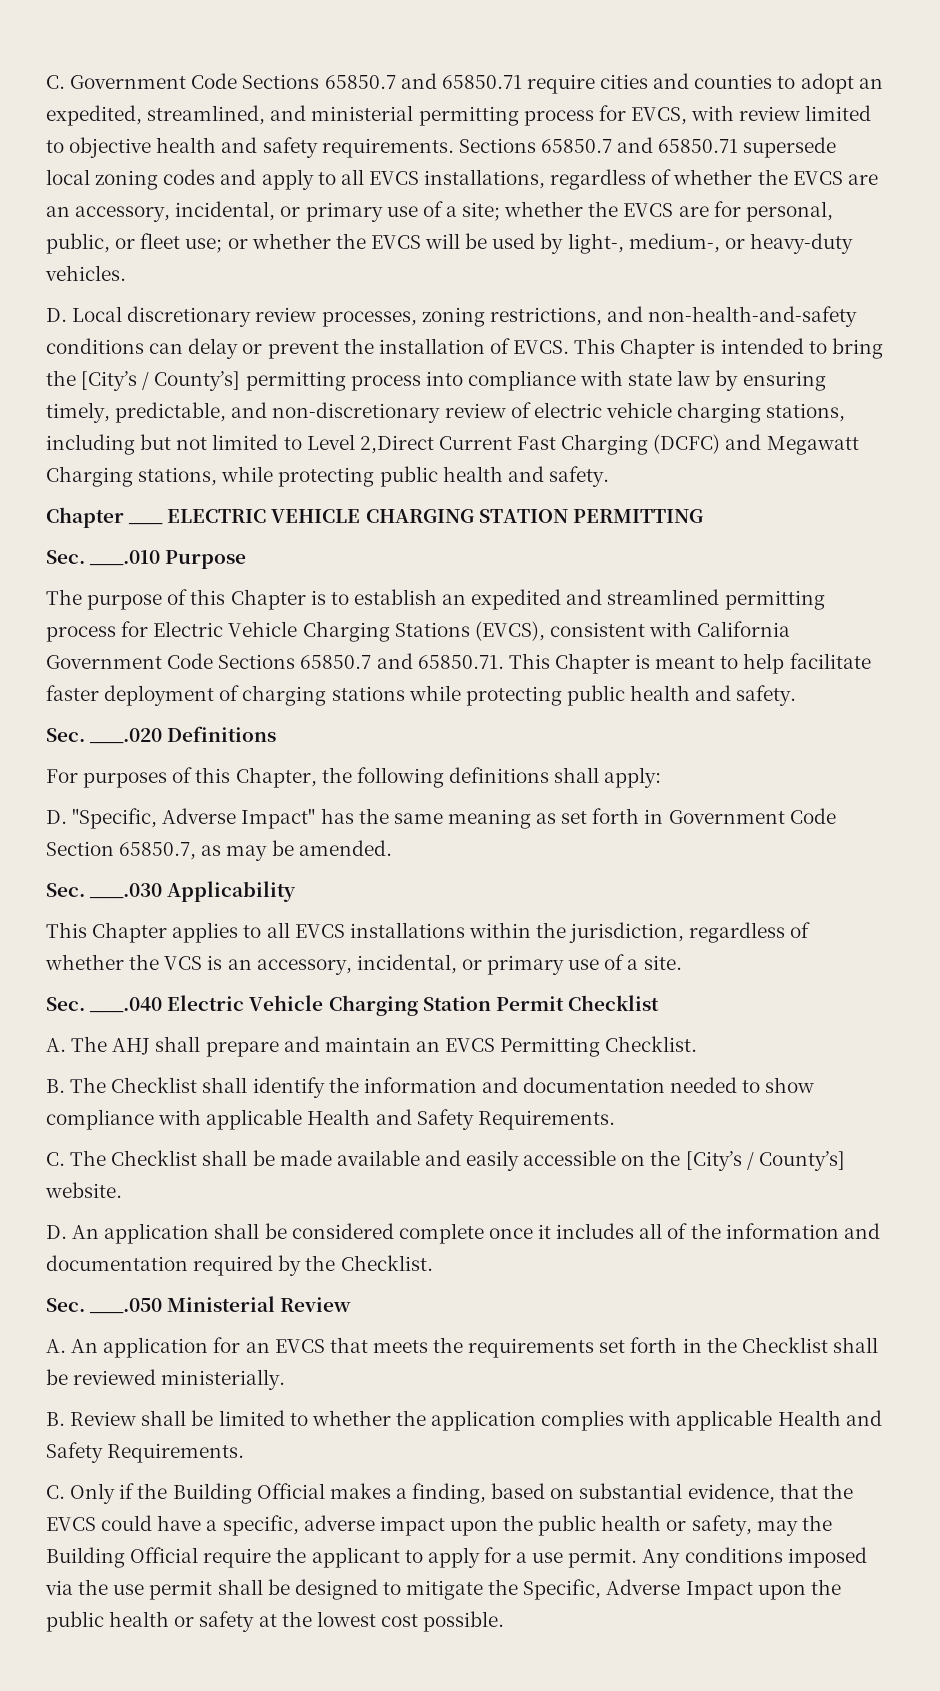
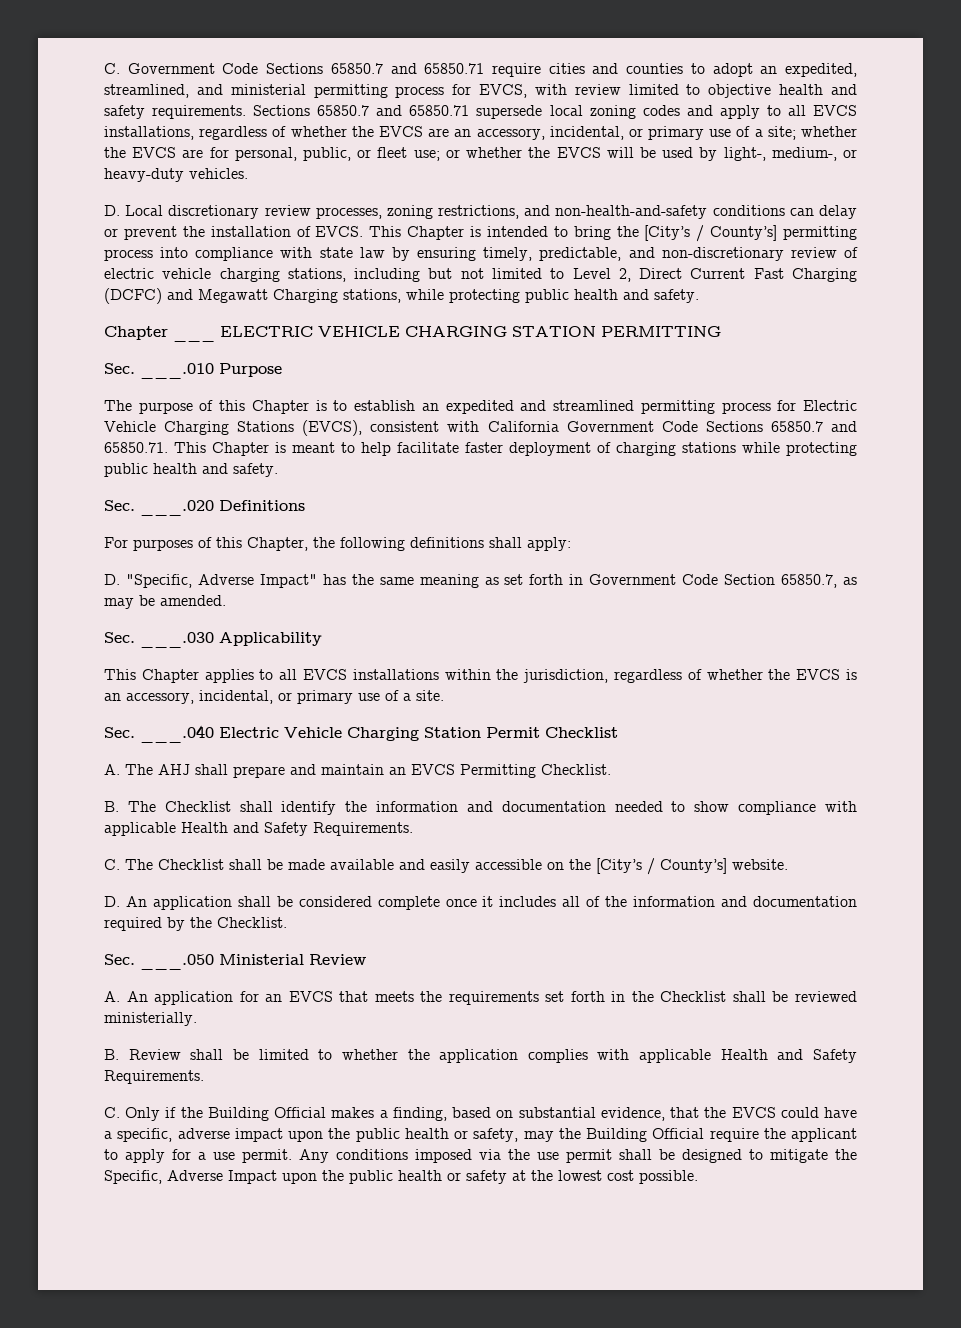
- This Chapter is intended to bring the [City’s / County’s] permitting process into compliance with state law by ensuring timely, predictable, and non-discretionary review of electric vehicle charging stations, including but not limited to Level 2,Direct Current Fast Charging (DCFC) and Megawatt Charging stations, while protecting public health and safety.
+ This Chapter is intended to bring the [City’s / County’s] permitting process into compliance with state law by ensuring timely, predictable, and non-discretionary review of electric vehicle charging stations, including but not limited to Level 2, Direct Current Fast Charging (DCFC) and Megawatt Charging stations, while protecting public health and safety.
- This Chapter applies to all EVCS installations within the jurisdiction, regardless of whether the VCS is an accessory, incidental, or primary use of a site.
+ This Chapter applies to all EVCS installations within the jurisdiction, regardless of whether the EVCS is an accessory, incidental, or primary use of a site.

